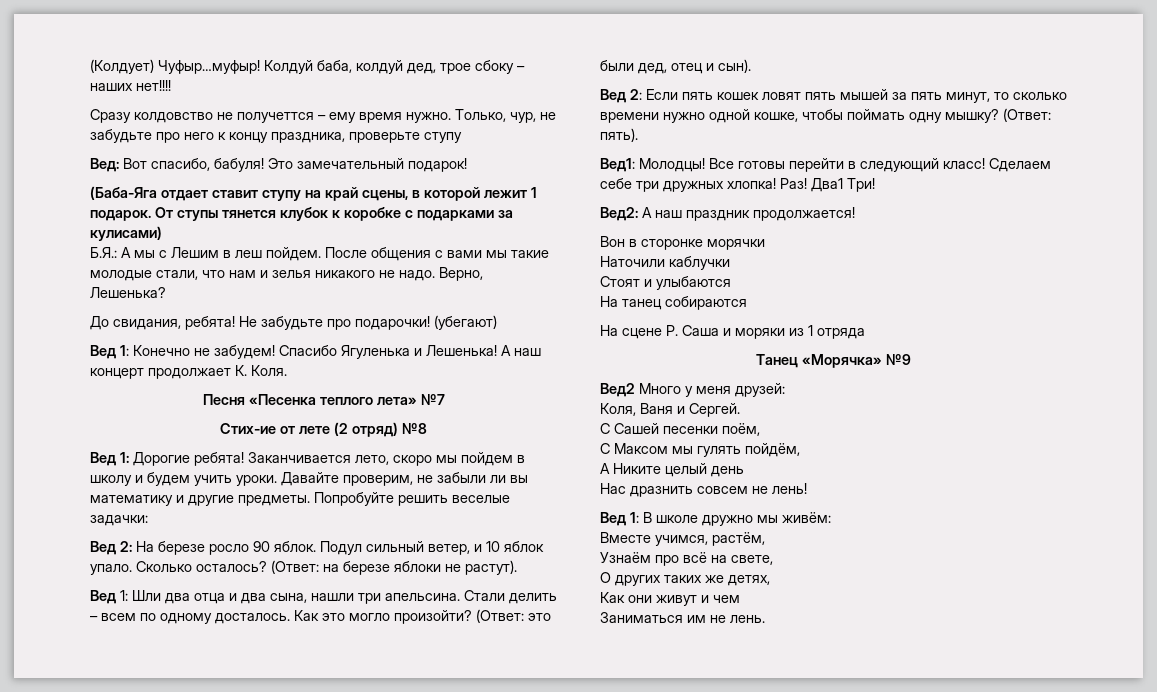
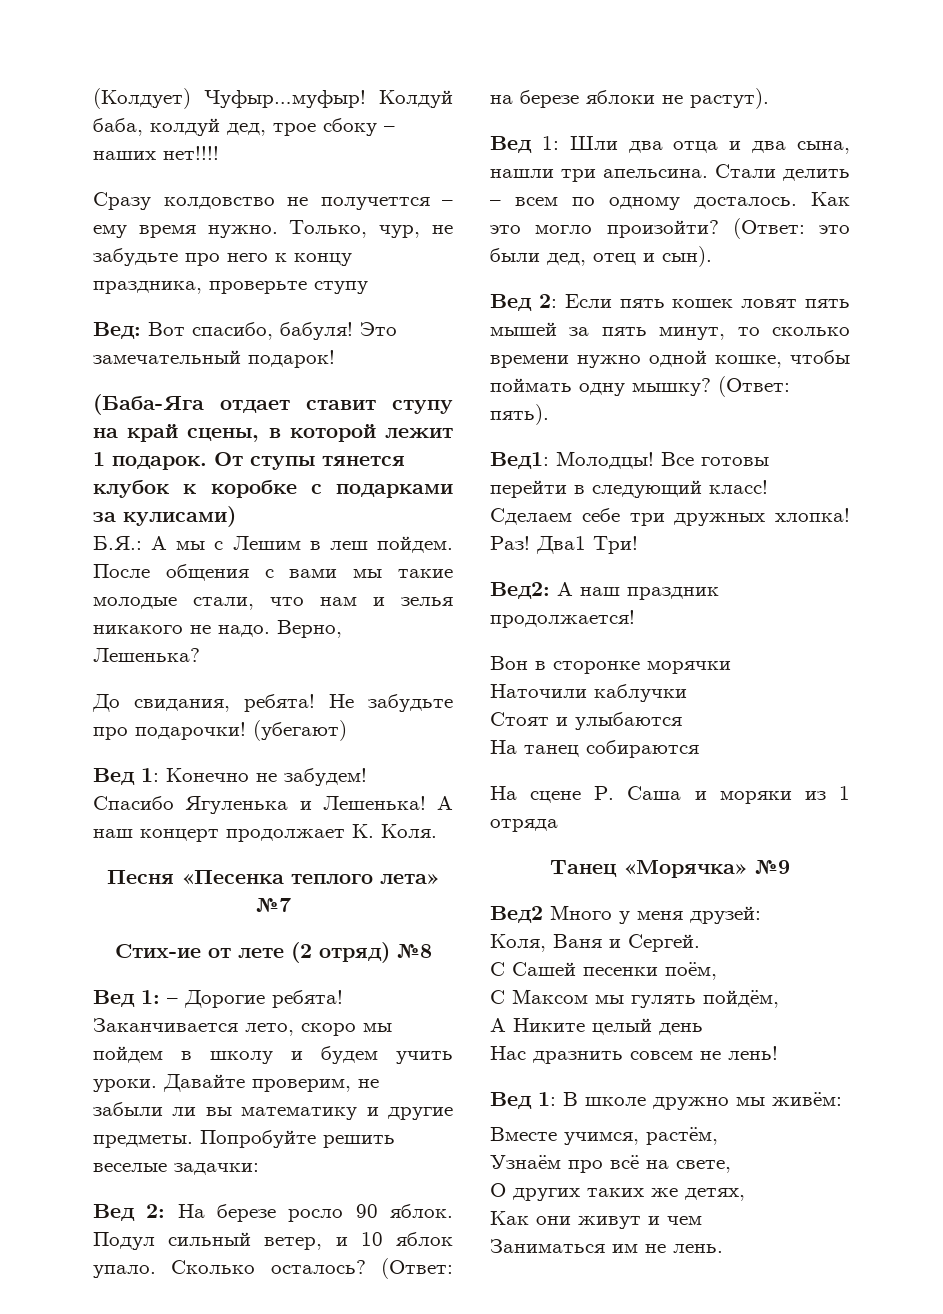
- Вед 1: Дорогие ребята!
+ Вед 1: – Дорогие ребята!

